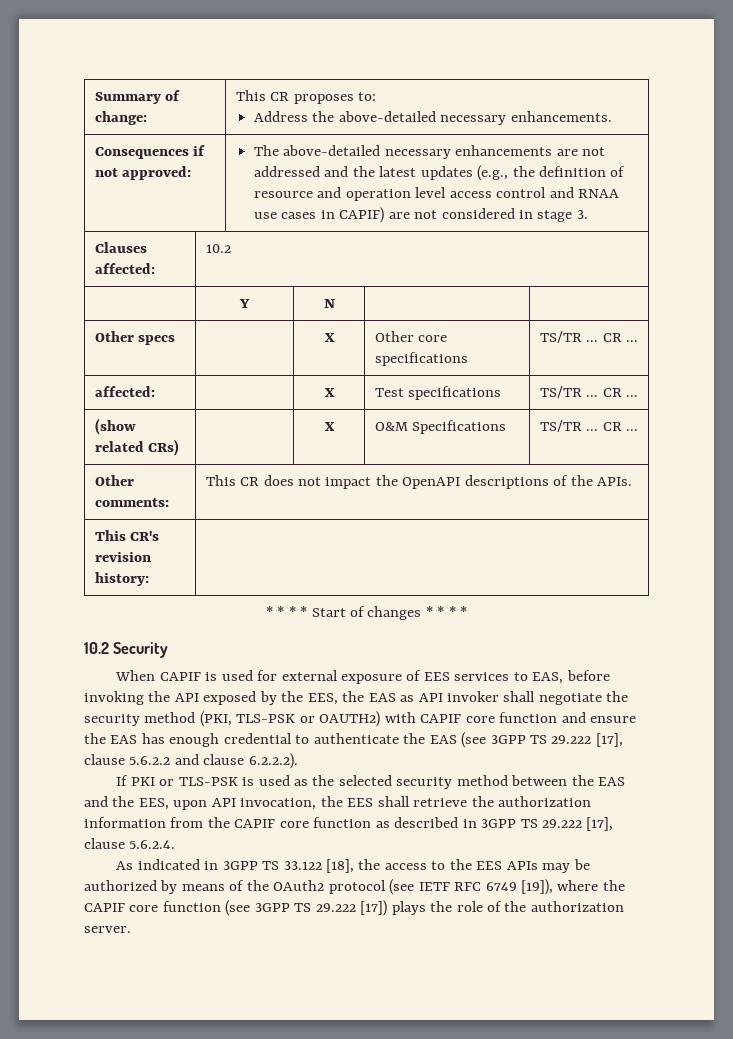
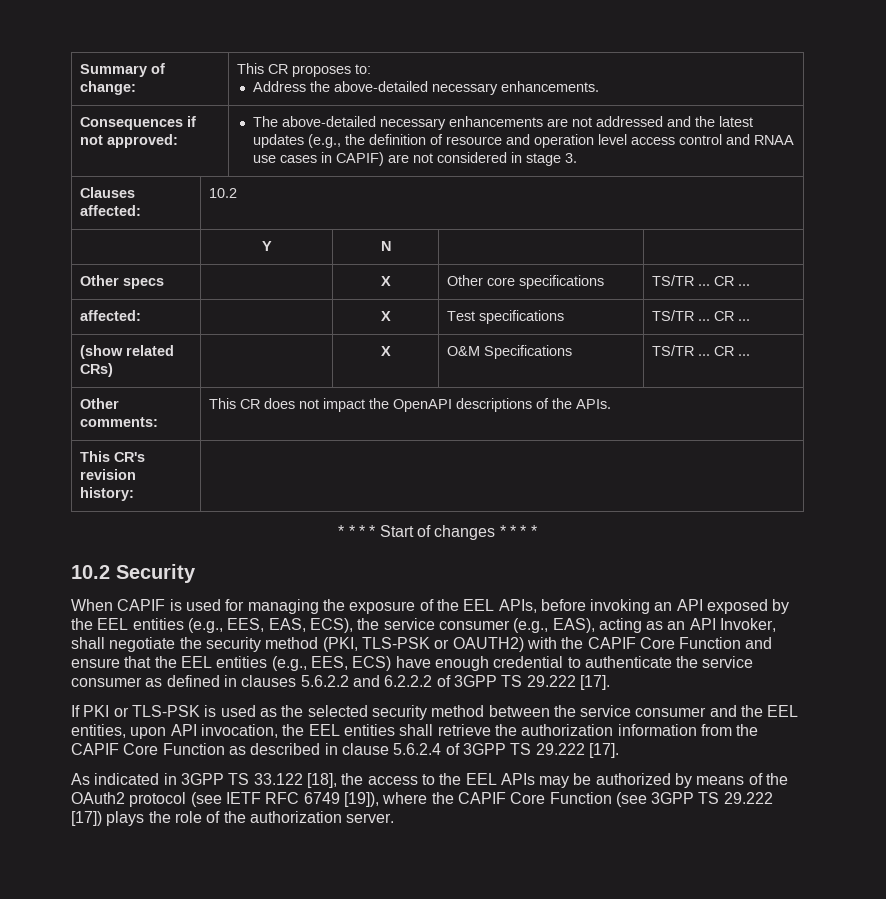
- When CAPIF is used for external exposure of EES services to EAS, before invoking the API exposed by the EES, the EAS as API invoker shall negotiate the security method (PKI, TLS-PSK or OAUTH2) with CAPIF core function and ensure the EAS has enough credential to authenticate the EAS (see 3GPP TS 29.222 [17], clause 5.6.2.2 and clause 6.2.2.2).
+ When CAPIF is used for managing the exposure of the EEL APIs, before invoking an API exposed by the EEL entities (e.g., EES, EAS, ECS), the service consumer (e.g., EAS), acting as an API Invoker, shall negotiate the security method (PKI, TLS-PSK or OAUTH2) with the CAPIF Core Function and ensure that the EEL entities (e.g., EES, ECS) have enough credential to authenticate the service consumer as defined in clauses 5.6.2.2 and 6.2.2.2 of 3GPP TS 29.222 [17].
- If PKI or TLS-PSK is used as the selected security method between the EAS and the EES, upon API invocation, the EES shall retrieve the authorization information from the CAPIF core function as described in 3GPP TS 29.222 [17], clause 5.6.2.4.
+ If PKI or TLS-PSK is used as the selected security method between the service consumer and the EEL entities, upon API invocation, the EEL entities shall retrieve the authorization information from the CAPIF Core Function as described in clause 5.6.2.4 of 3GPP TS 29.222 [17].
- As indicated in 3GPP TS 33.122 [18], the access to the EES APIs may be authorized by means of the OAuth2 protocol (see IETF RFC 6749 [19]), where the CAPIF core function (see 3GPP TS 29.222 [17]) plays the role of the authorization server.
+ As indicated in 3GPP TS 33.122 [18], the access to the EEL APIs may be authorized by means of the OAuth2 protocol (see IETF RFC 6749 [19]), where the CAPIF Core Function (see 3GPP TS 29.222 [17]) plays the role of the authorization server.

